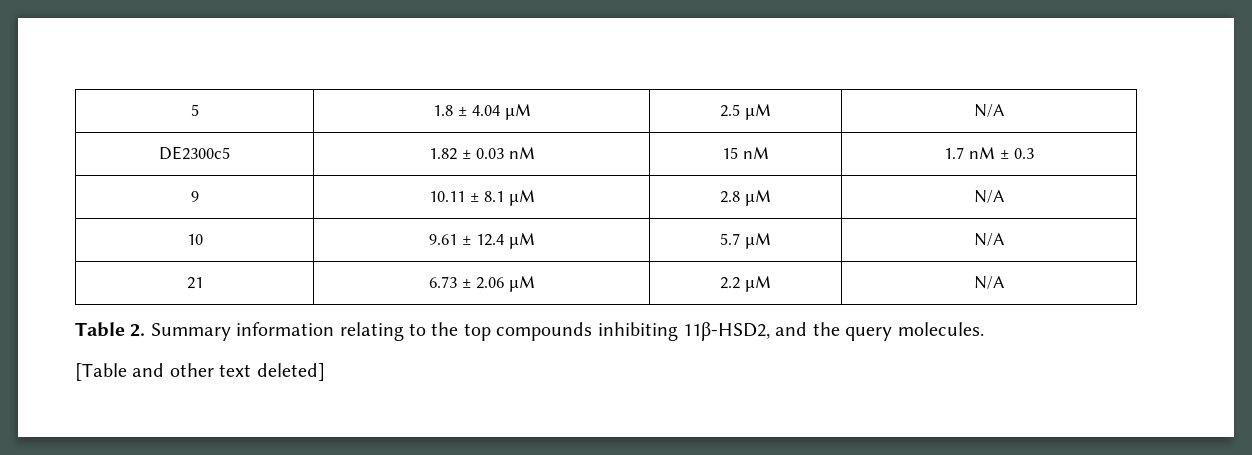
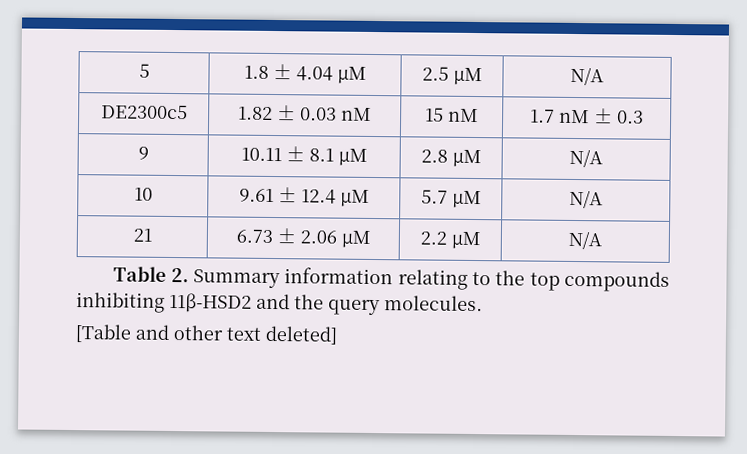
- Table 2. Summary information relating to the top compounds inhibiting 11β-HSD2, and the query molecules.
+ Table 2. Summary information relating to the top compounds inhibiting 11β-HSD2 and the query molecules.

